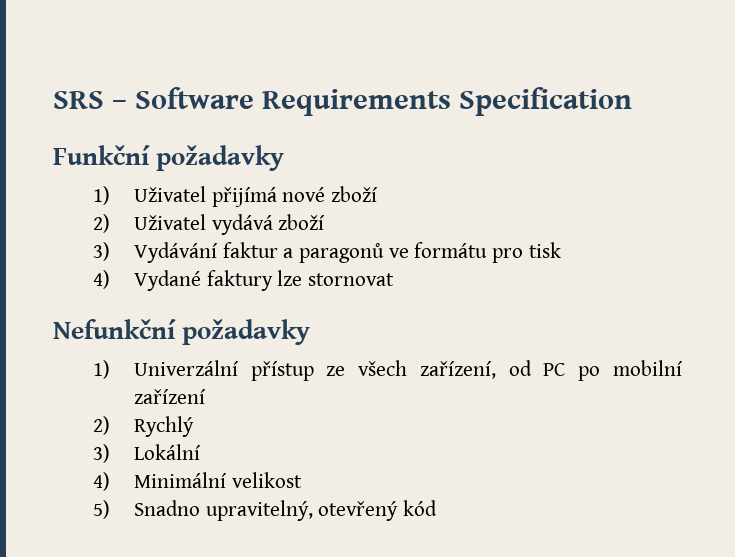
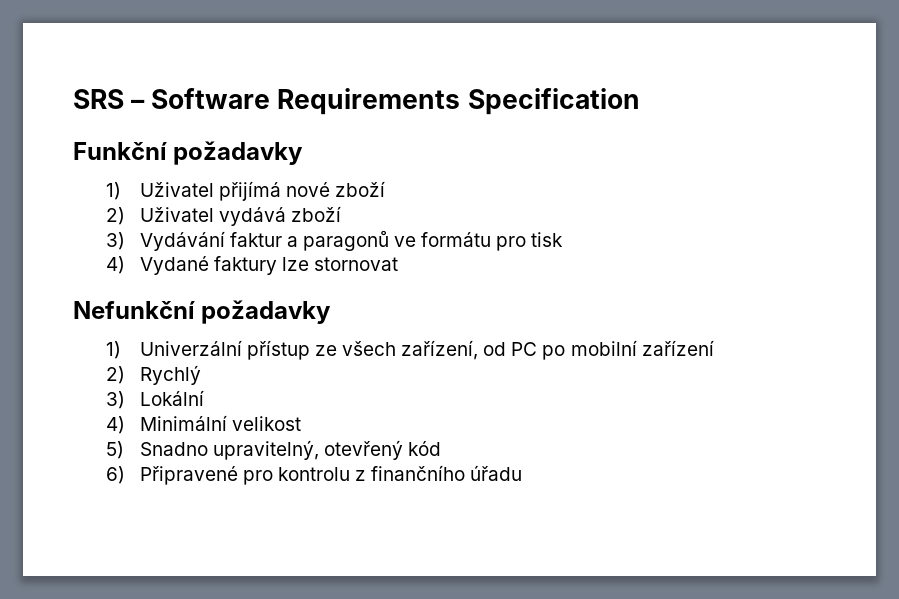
+ 6) Připravené pro kontrolu z finančního úřadu

